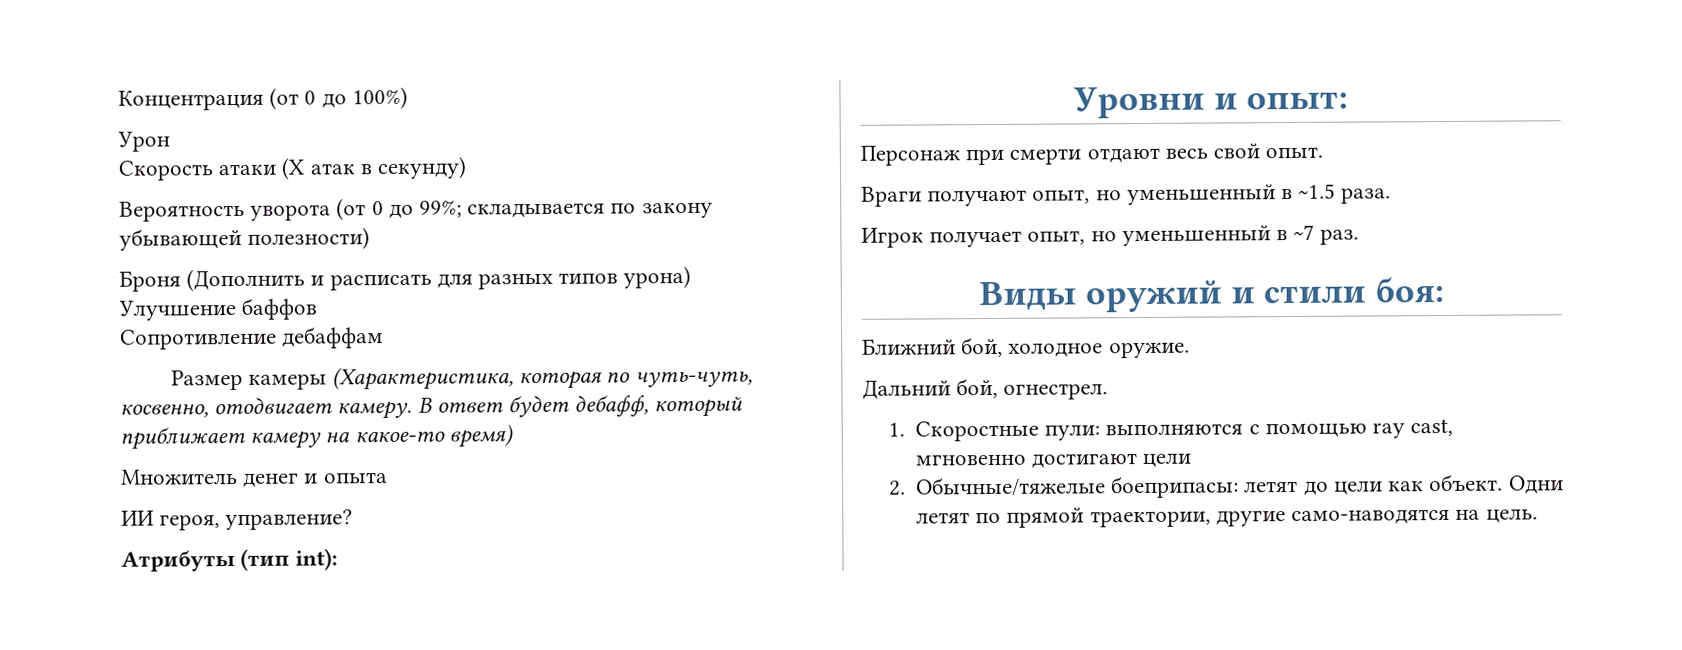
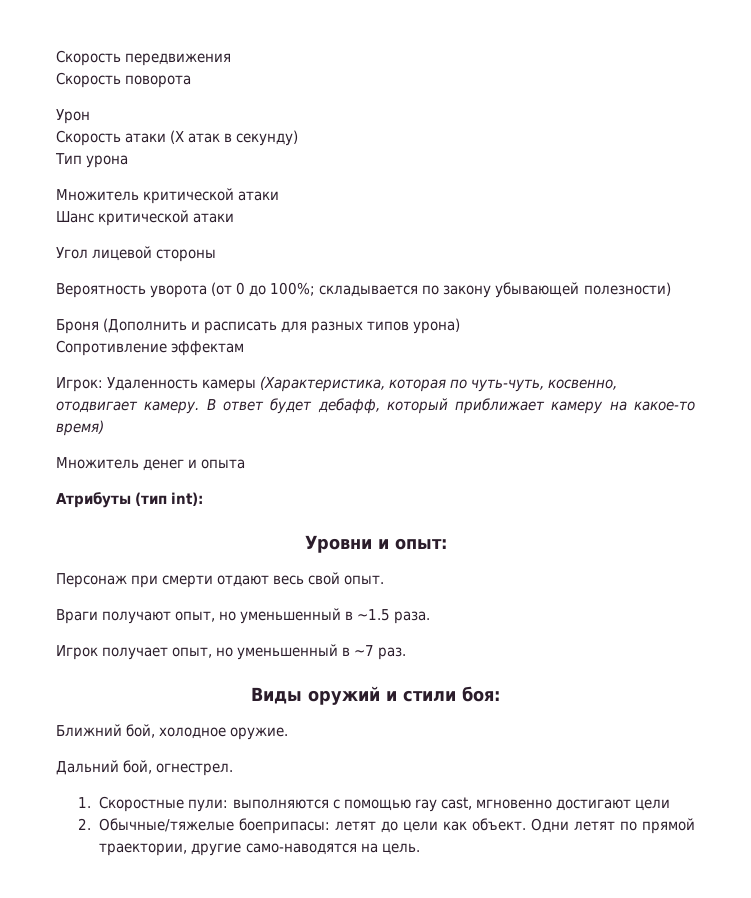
- Концентрация (от 0 до 100%)
+ Скорость передвижения
+ Скорость поворота
+ Тип урона
+ Множитель критической атаки
+ Шанс критической атаки
+ Угол лицевой стороны
- Вероятность уворота (от 0 до 99%; складывается по закону убывающей полезности)
+ Вероятность уворота (от 0 до 100%; складывается по закону убывающей полезности)
- Улучшение баффов
- Сопротивление дебаффам
- Размер камеры (Характеристика, которая по чуть-чуть, косвенно, отодвигает камеру.
+ Сопротивление эффектам
+ Игрок: Удаленность камеры (Характеристика, которая по чуть-чуть, косвенно, отодвигает камеру.
- ИИ героя, управление?

